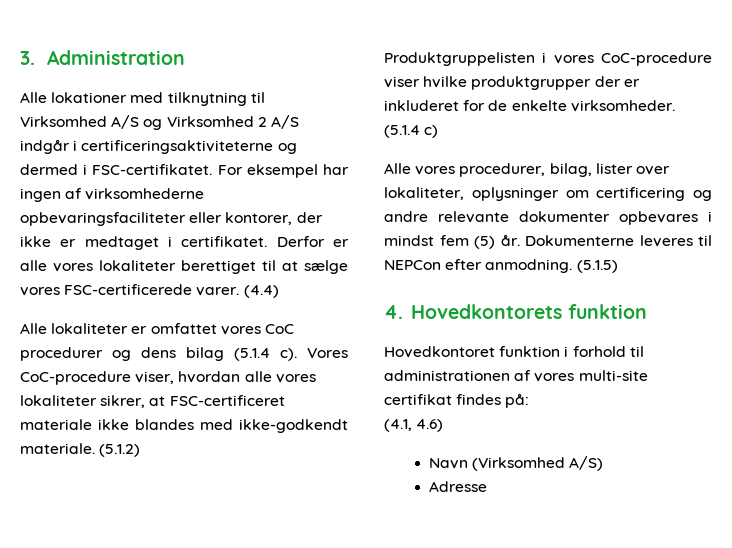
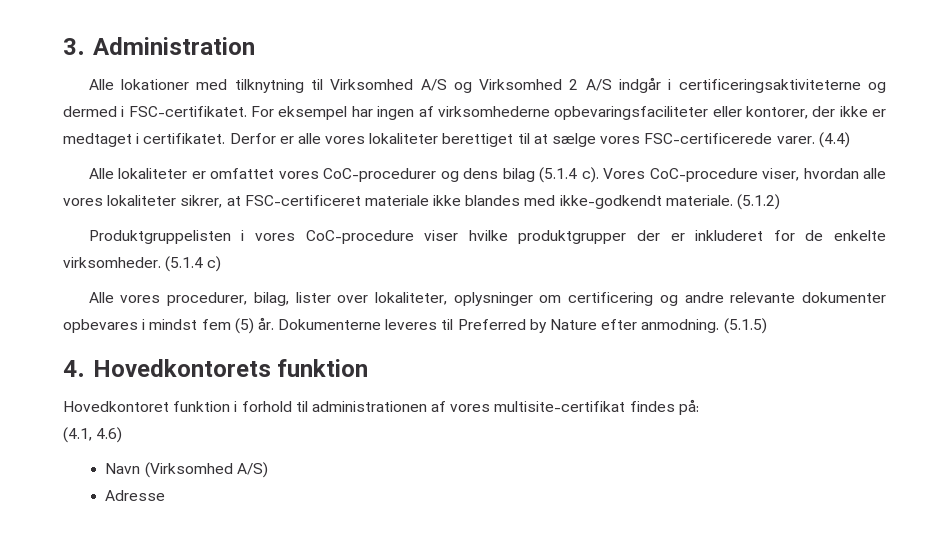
- Alle lokaliteter er omfattet vores CoC procedurer og dens bilag (5.1.4 c).
+ Alle lokaliteter er omfattet vores CoC-procedurer og dens bilag (5.1.4 c).
- Dokumenterne leveres til NEPCon efter anmodning.
+ Dokumenterne leveres til Preferred by Nature efter anmodning.
- Hovedkontoret funktion i forhold til administrationen af vores multi-site certifikat findes på:
+ Hovedkontoret funktion i forhold til administrationen af vores multisite-certifikat findes på:

